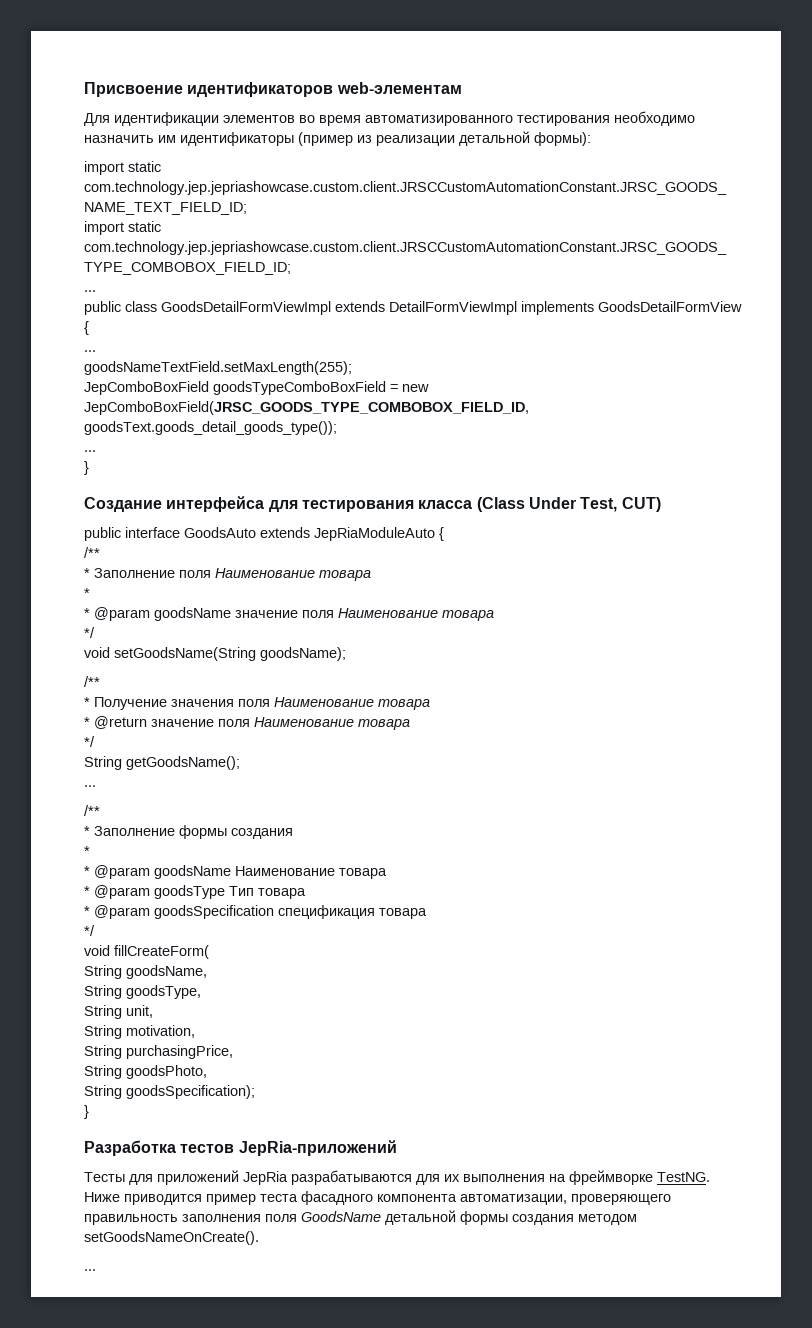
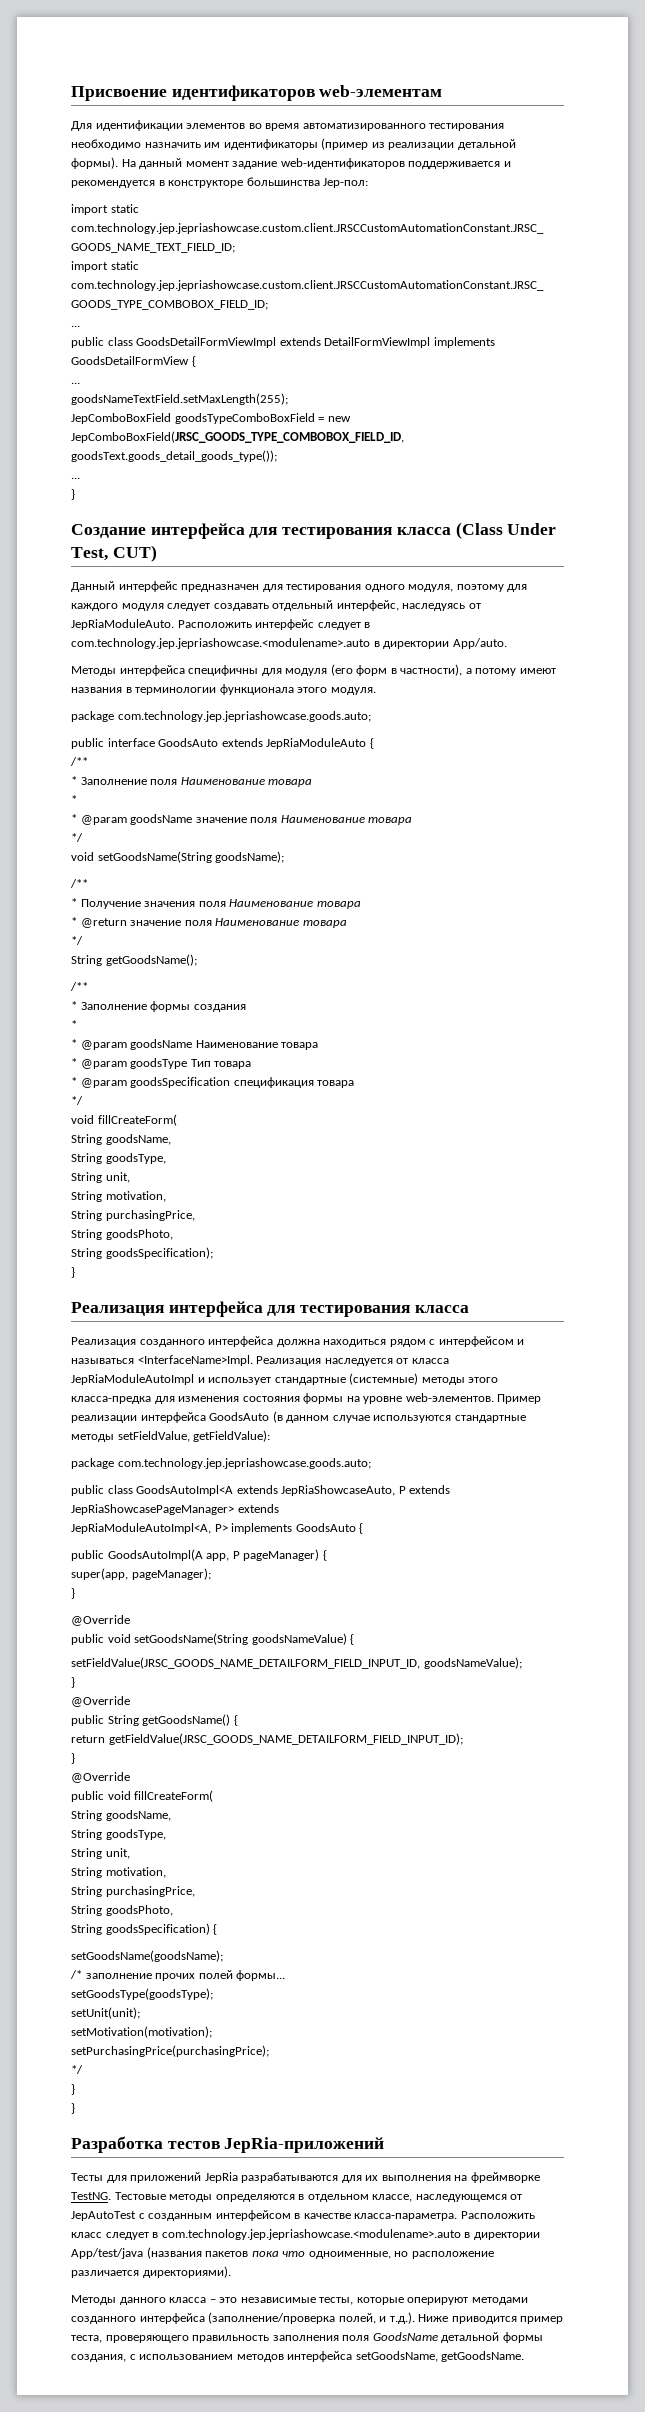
- Для идентификации элементов во время автоматизированного тестирования необходимо назначить им идентификаторы (пример из реализации детальной формы):
+ Для идентификации элементов во время автоматизированного тестирования необходимо назначить им идентификаторы (пример из реализации детальной формы). На данный момент задание web-идентификаторов поддерживается и рекомендуется в конструкторе большинства Jep-пол:
+ Данный интерфейс предназначен для тестирования одного модуля, поэтому для каждого модуля следует создавать отдельный интерфейс, наследуясь от JepRiaModuleAuto. Расположить интерфейс следует в com.technology.jep.jepriashowcase.<modulename>.auto в директории App/auto.
+ Методы интерфейса специфичны для модуля (его форм в частности), а потому имеют названия в терминологии функционала этого модуля.
+ package com.technology.jep.jepriashowcase.goods.auto;
  String getGoodsName();
- ...
+ Реализация интерфейса для тестирования класса
+ Реализация созданного интерфейса должна находиться рядом с интерфейсом и называться <InterfaceName>Impl. Реализация наследуется от класса JepRiaModuleAutoImpl и использует стандартные (системные) методы этого класса-предка для изменения состояния формы на уровне web-элементов. Пример реализации интерфейса GoodsAuto (в данном случае используются стандартные методы setFieldValue, getFieldValue):
+ package com.technology.jep.jepriashowcase.goods.auto;
+ public class GoodsAutoImpl<A extends JepRiaShowcaseAuto, P extends JepRiaShowcasePageManager> extends
+ JepRiaModuleAutoImpl<A, P> implements GoodsAuto {
+ public GoodsAutoImpl(A app, P pageManager) {
+ super(app, pageManager);
+ }
+ @Override
+ public void setGoodsName(String goodsNameValue) {
+ setFieldValue(JRSC_GOODS_NAME_DETAILFORM_FIELD_INPUT_ID, goodsNameValue);
+ }
+ @Override
+ public String getGoodsName() {
+ return getFieldValue(JRSC_GOODS_NAME_DETAILFORM_FIELD_INPUT_ID);
+ }
+ @Override
+ public void fillCreateForm(
+ String goodsName,
+ String goodsType,
+ String unit,
+ String motivation,
+ String purchasingPrice,
+ String goodsPhoto,
+ String goodsSpecification) {
+ setGoodsName(goodsName);
+ /* заполнение прочих полей формы...
+ setGoodsType(goodsType);
+ setUnit(unit);
+ setMotivation(motivation);
+ setPurchasingPrice(purchasingPrice);
+ */
+ }
+ }
- Ниже приводится пример теста фасадного компонента автоматизации, проверяющего правильность заполнения поля GoodsName детальной формы создания методом setGoodsNameOnCreate().
- ...
+ Тестовые методы определяются в отдельном классе, наследующемся от JepAutoTest c созданным интерфейсом в качестве класса-параметра. Расположить класс следует в com.technology.jep.jepriashowcase.<modulename>.auto в директории App/test/java (названия пакетов пока что одноименные, но расположение различается директориями).
+ Методы данного класса – это независимые тесты, которые оперируют методами созданного интерфейса (заполнение/проверка полей, и т.д.). Ниже приводится пример теста, проверяющего правильность заполнения поля GoodsName детальной формы создания, с использованием методов интерфейса setGoodsName, getGoodsName.

